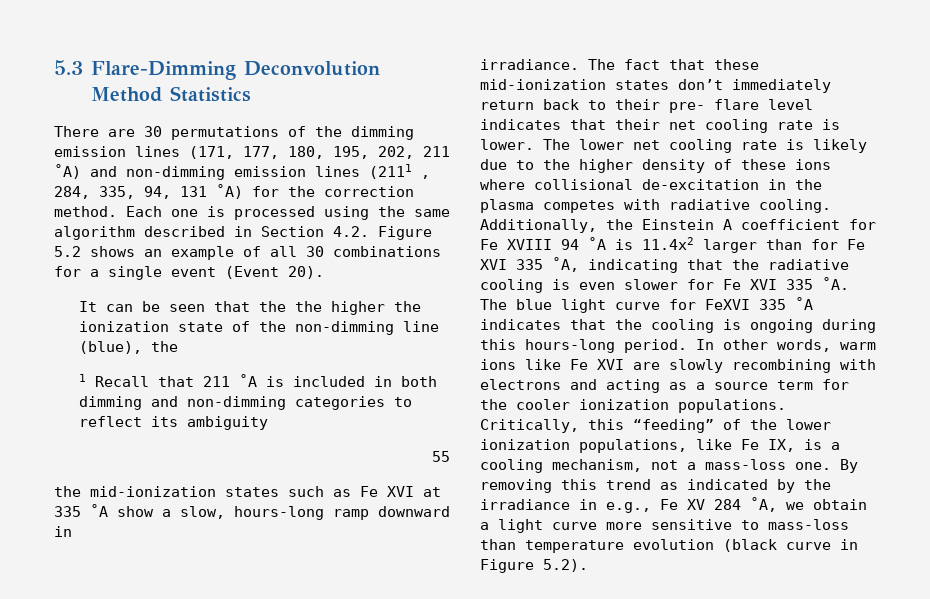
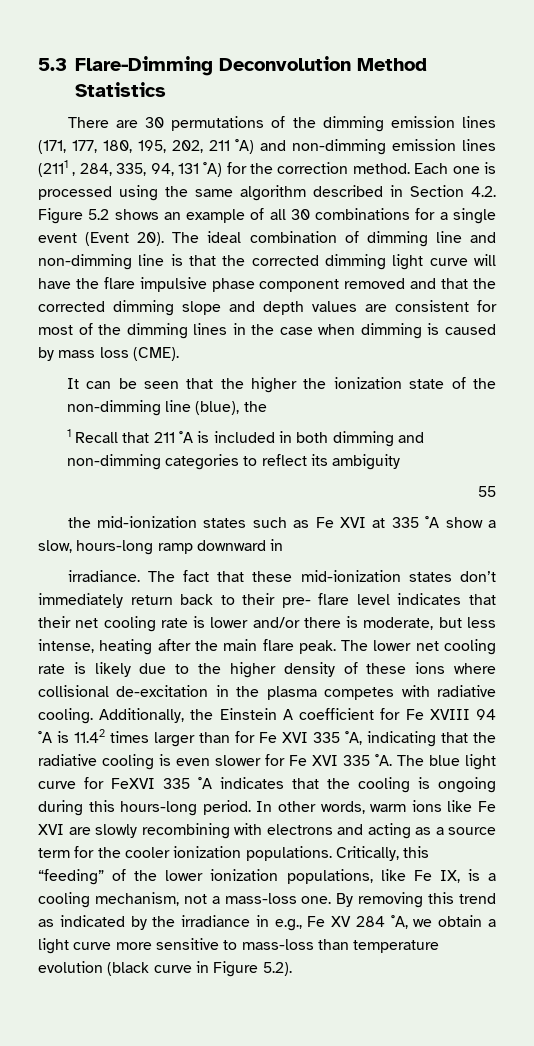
+ The ideal combination of dimming line and non-dimming line is that the corrected dimming light curve will have the flare impulsive phase component removed and that the corrected dimming slope and depth values are consistent for most of the dimming lines in the case when dimming is caused by mass loss (CME).
- It can be seen that the the higher the ionization state of the non-dimming line (blue), the
+ It can be seen that the higher the ionization state of the non-dimming line (blue), the
- The fact that these mid-ionization states don’t immediately return back to their pre- flare level indicates that their net cooling rate is lower.
+ The fact that these mid-ionization states don’t immediately return back to their pre- flare level indicates that their net cooling rate is lower and/or there is moderate, but less intense, heating after the main flare peak.
- Additionally, the Einstein A coefficient for Fe XVIII 94 ˚A is 11.4x2 larger than for Fe XVI 335 ˚A, indicating that the radiative cooling is even slower for Fe XVI 335 ˚A.
+ Additionally, the Einstein A coefficient for Fe XVIII 94 ˚A is 11.42 times larger than for Fe XVI 335 ˚A, indicating that the radiative cooling is even slower for Fe XVI 335 ˚A.

